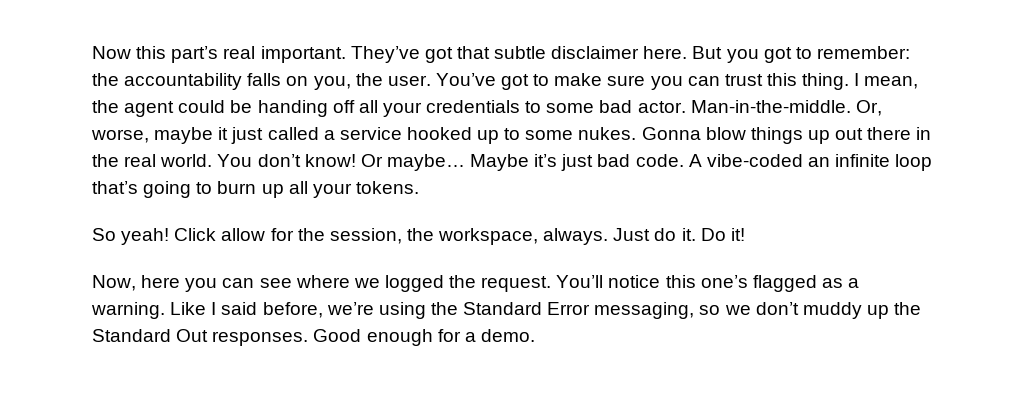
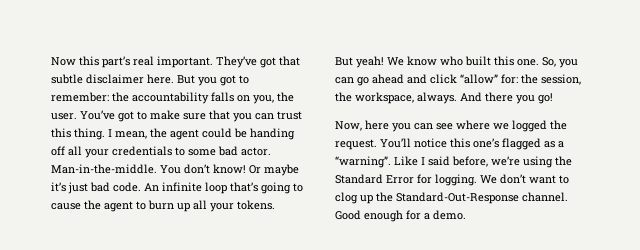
- You’ve got to make sure you can trust this thing.
+ You’ve got to make sure that you can trust this thing.
- Or, worse, maybe it just called a service hooked up to some nukes. Gonna blow things up out there in the real world.
- Or maybe… Maybe it’s just bad code.
+ Or maybe it’s just bad code.
- A vibe-coded an infinite loop that’s going to burn up all your tokens.
+ An infinite loop that’s going to cause the agent to burn up all your tokens.
- So yeah! Click allow for the session, the workspace, always.
+ But yeah! We know who built this one. So, you can go ahead and click “allow” for: the session, the workspace, always.
- Just do it. Do it!
+ And there you go!
- You’ll notice this one’s flagged as a warning.
+ You’ll notice this one’s flagged as a “warning”.
- Like I said before, we’re using the Standard Error messaging, so we don’t muddy up the Standard Out responses.
+ Like I said before, we’re using the Standard Error for logging. We don’t want to clog up the Standard-Out-Response channel.

